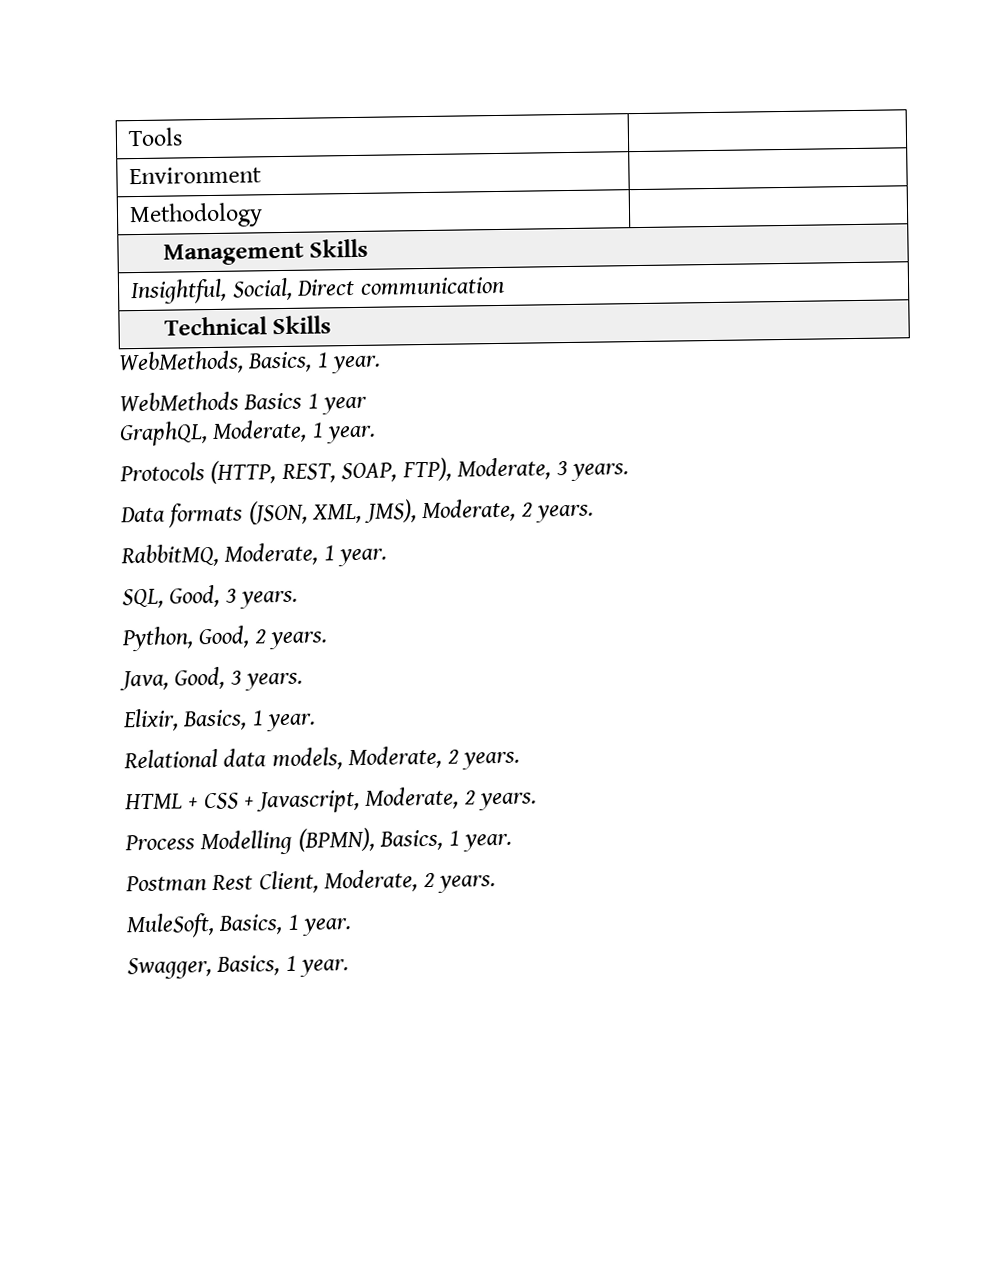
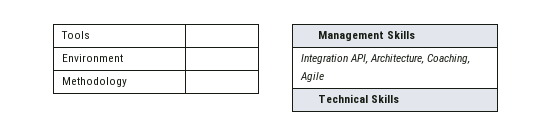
- Insightful, Social, Direct communication
+ Integration API, Architecture, Coaching, Agile
  Technical Skills
- WebMethods, Basics, 1 year.
- WebMethods Basics 1 year
- GraphQL, Moderate, 1 year.
- Protocols (HTTP, REST, SOAP, FTP), Moderate, 3 years.
- Data formats (JSON, XML, JMS), Moderate, 2 years.
- RabbitMQ, Moderate, 1 year.
- SQL, Good, 3 years.
- Python, Good, 2 years.
- Java, Good, 3 years.
- Elixir, Basics, 1 year.
- Relational data models, Moderate, 2 years.
- HTML + CSS + Javascript, Moderate, 2 years.
- Process Modelling (BPMN), Basics, 1 year.
- Postman Rest Client, Moderate, 2 years.
- MuleSoft, Basics, 1 year.
- Swagger, Basics, 1 year.

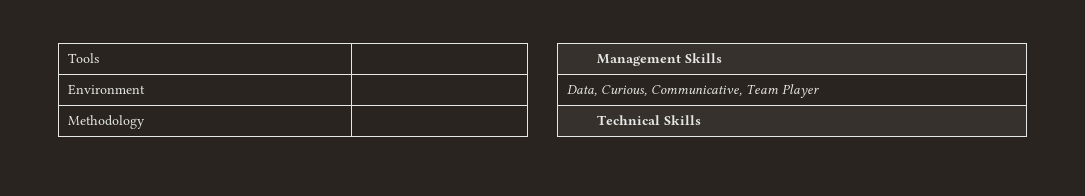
- Integration API, Architecture, Coaching, Agile
+ Data, Curious, Communicative, Team Player

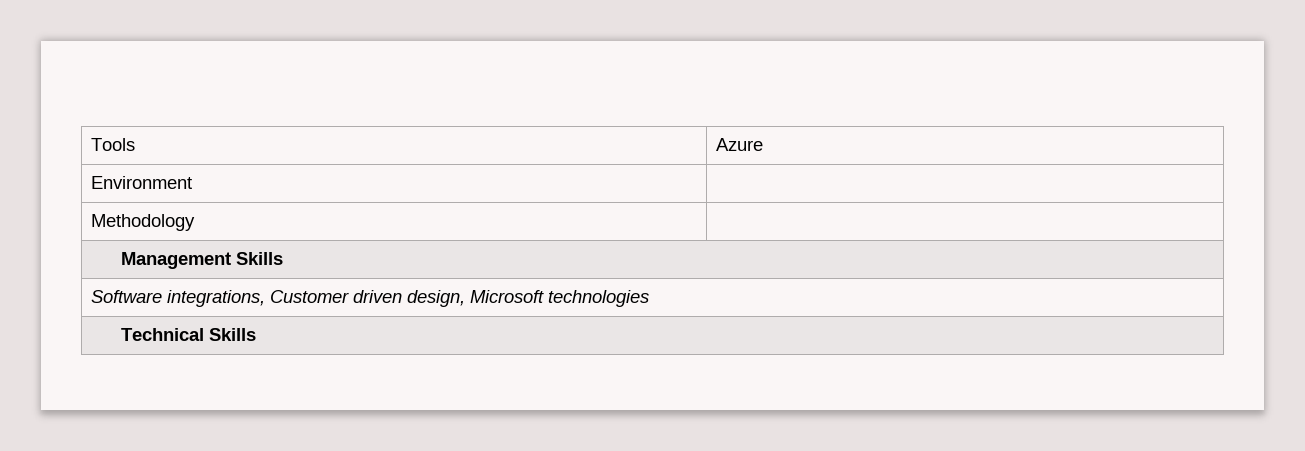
- Tools |
+ Tools | Azure
- Data, Curious, Communicative, Team Player
+ Software integrations, Customer driven design, Microsoft technologies

